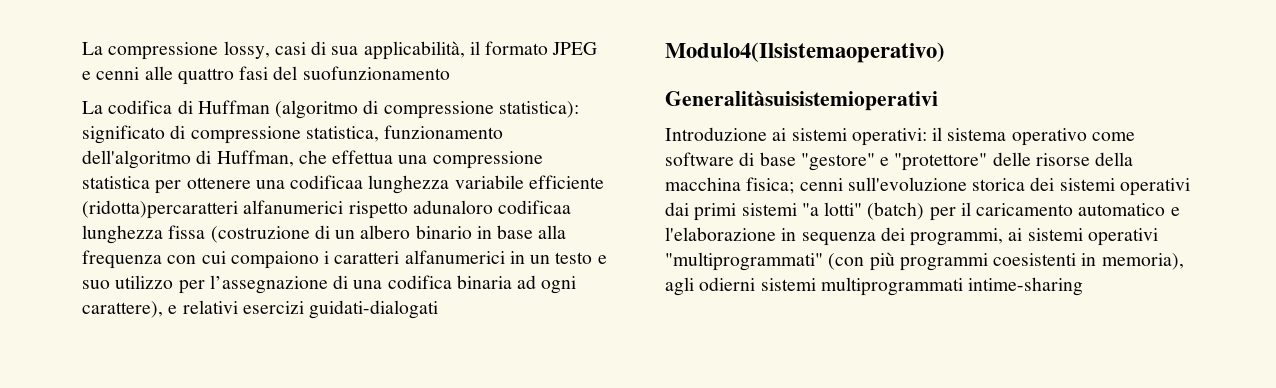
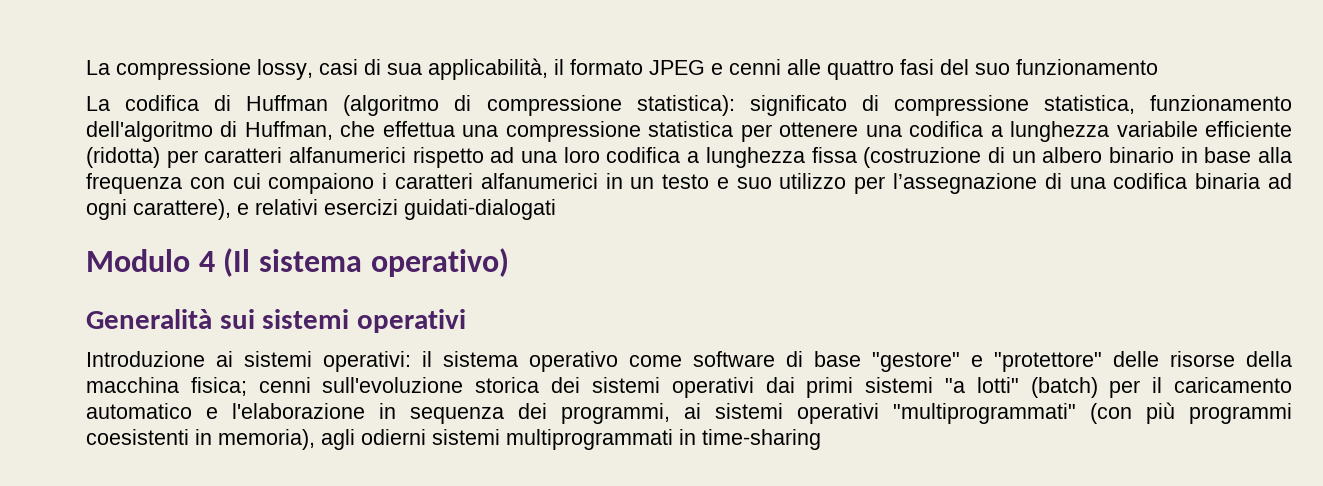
- La compressione lossy, casi di sua applicabilità, il formato JPEG e cenni alle quattro fasi del suofunzionamento
+ La compressione lossy, casi di sua applicabilità, il formato JPEG e cenni alle quattro fasi del suo funzionamento
- significato di compressione statistica, funzionamento dell'algoritmo di Huffman, che effettua una compressione statistica per ottenere una codificaa lunghezza variabile efficiente (ridotta)percaratteri alfanumerici rispetto adunaloro codificaa lunghezza fissa (costruzione di un albero binario in base alla frequenza con cui compaiono i caratteri alfanumerici in un testo e suo utilizzo per l’assegnazione di una codifica binaria ad ogni carattere), e relativi esercizi guidati-dialogati
+ significato di compressione statistica, funzionamento dell'algoritmo di Huffman, che effettua una compressione statistica per ottenere una codifica a lunghezza variabile efficiente (ridotta) per caratteri alfanumerici rispetto ad una loro codifica a lunghezza fissa (costruzione di un albero binario in base alla frequenza con cui compaiono i caratteri alfanumerici in un testo e suo utilizzo per l’assegnazione di una codifica binaria ad ogni carattere), e relativi esercizi guidati-dialogati
- Modulo4(Ilsistemaoperativo)
- Generalitàsuisistemioperativi
+ Modulo 4 (Il sistema operativo)
+ Generalità sui sistemi operativi
- Introduzione ai sistemi operativi: il sistema operativo come software di base "gestore" e "protettore" delle risorse della macchina fisica; cenni sull'evoluzione storica dei sistemi operativi dai primi sistemi "a lotti" (batch) per il caricamento automatico e l'elaborazione in sequenza dei programmi, ai sistemi operativi "multiprogrammati" (con più programmi coesistenti in memoria), agli odierni sistemi multiprogrammati intime-sharing
+ Introduzione ai sistemi operativi: il sistema operativo come software di base "gestore" e "protettore" delle risorse della macchina fisica; cenni sull'evoluzione storica dei sistemi operativi dai primi sistemi "a lotti" (batch) per il caricamento automatico e l'elaborazione in sequenza dei programmi, ai sistemi operativi "multiprogrammati" (con più programmi coesistenti in memoria), agli odierni sistemi multiprogrammati in time-sharing

